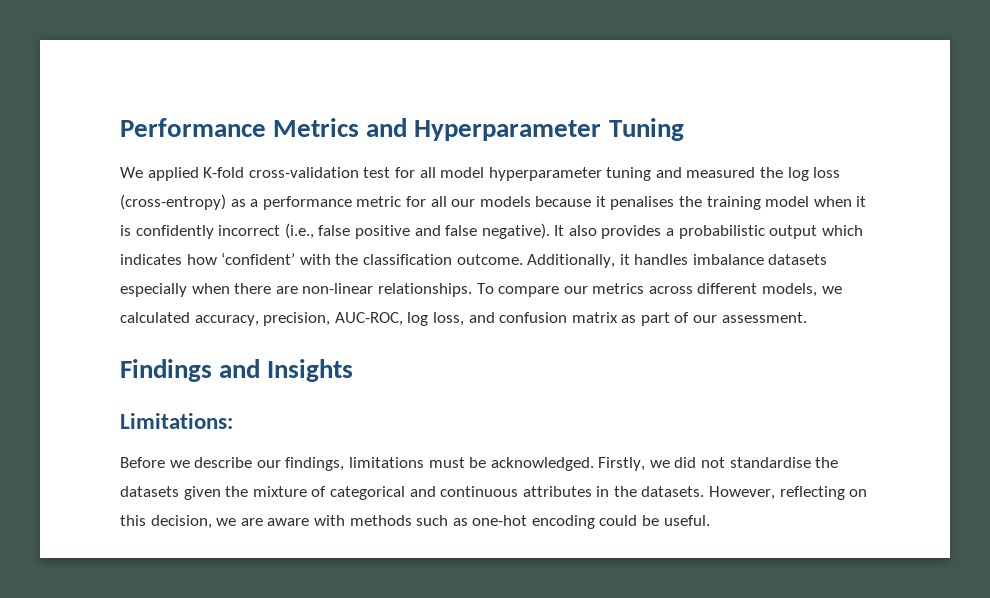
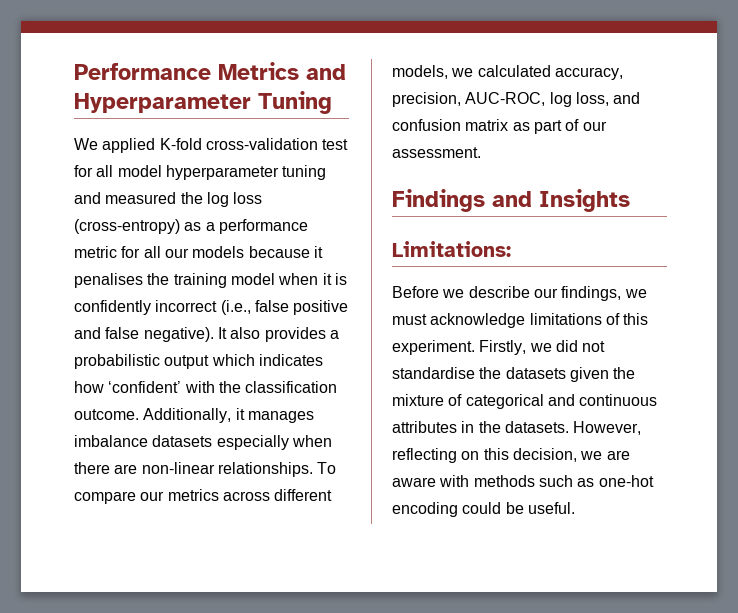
- Additionally, it handles imbalance datasets especially when there are non-linear relationships.
+ Additionally, it manages imbalance datasets especially when there are non-linear relationships.
- Before we describe our findings, limitations must be acknowledged.
+ Before we describe our findings, we must acknowledge limitations of this experiment.

